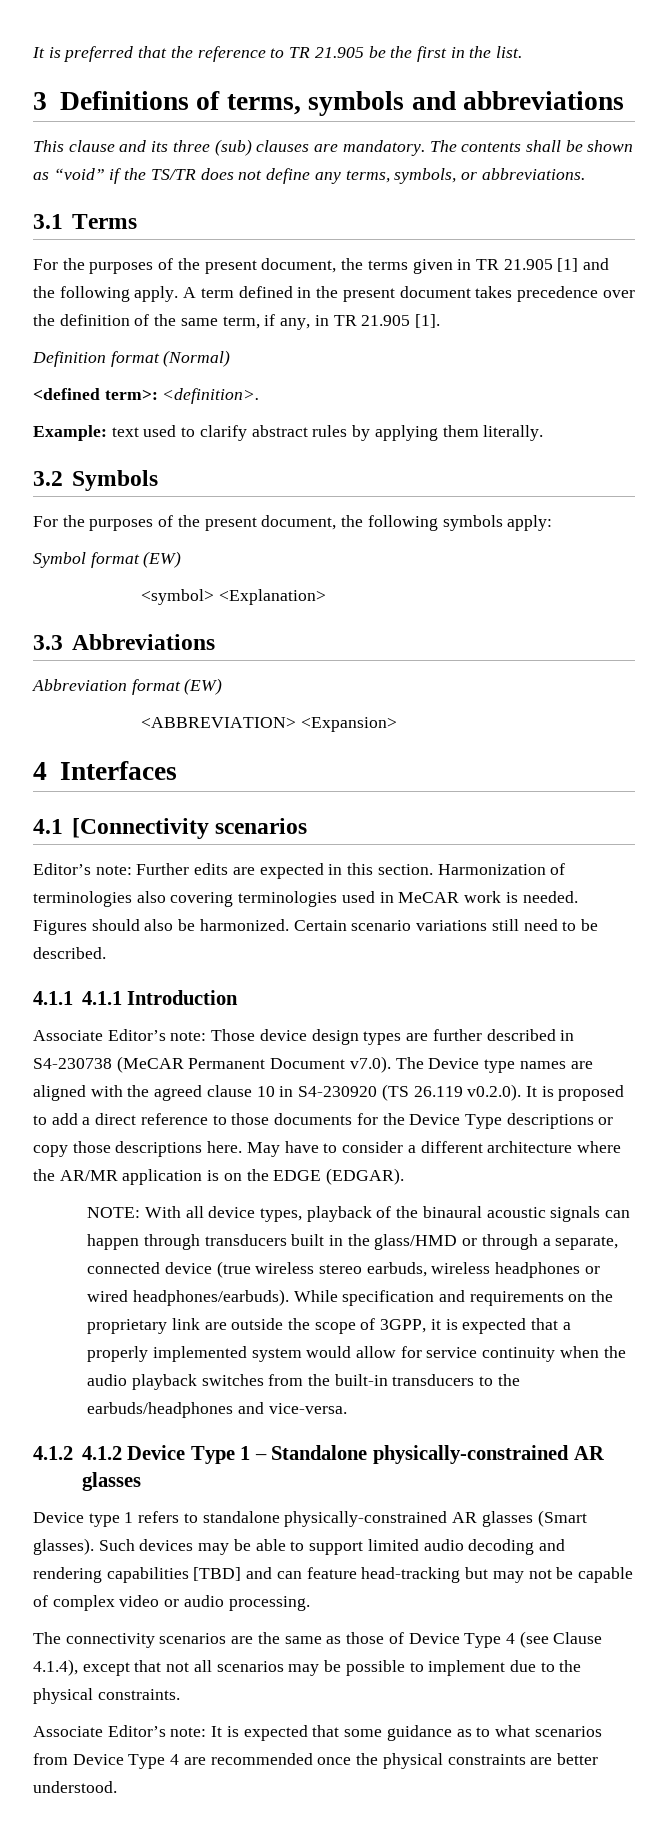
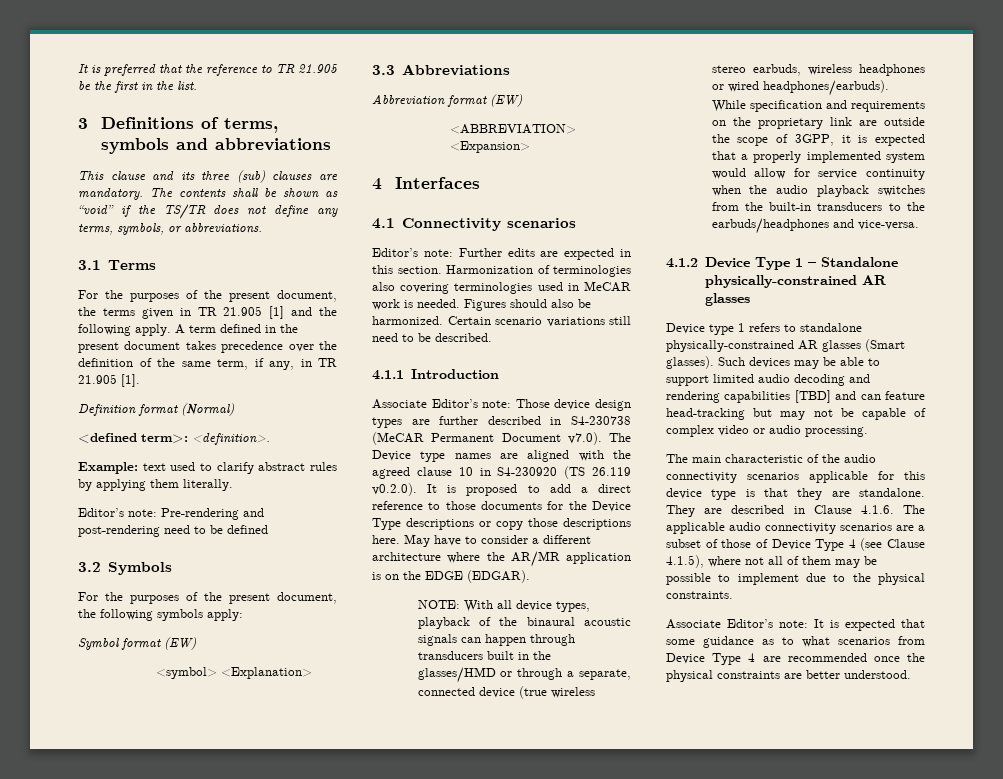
+ Editor’s note: Pre-rendering and post-rendering need to be defined
- 4.1 [Connectivity scenarios
+ 4.1 Connectivity scenarios
- 4.1.1 4.1.1 Introduction
+ 4.1.1 Introduction
- NOTE: With all device types, playback of the binaural acoustic signals can happen through transducers built in the glass/HMD or through a separate, connected device (true wireless stereo earbuds, wireless headphones or wired headphones/earbuds).
+ NOTE: With all device types, playback of the binaural acoustic signals can happen through transducers built in the glasses/HMD or through a separate, connected device (true wireless stereo earbuds, wireless headphones or wired headphones/earbuds).
- 4.1.2 4.1.2 Device Type 1 – Standalone physically-constrained AR glasses
+ 4.1.2 Device Type 1 – Standalone physically-constrained AR glasses
- The connectivity scenarios are the same as those of Device Type 4 (see Clause 4.1.4), except that not all scenarios may be possible to implement due to the physical constraints.
+ The main characteristic of the audio connectivity scenarios applicable for this device type is that they are standalone. They are described in Clause 4.1.6. The applicable audio connectivity scenarios are a subset of those of Device Type 4 (see Clause 4.1.5), where not all of them may be possible to implement due to the physical constraints.

